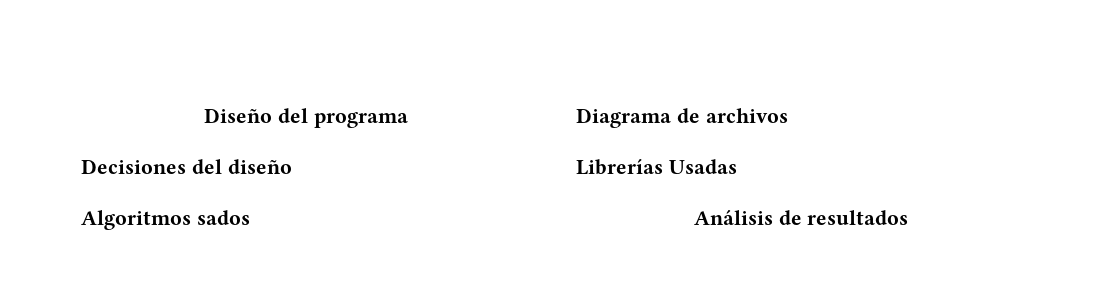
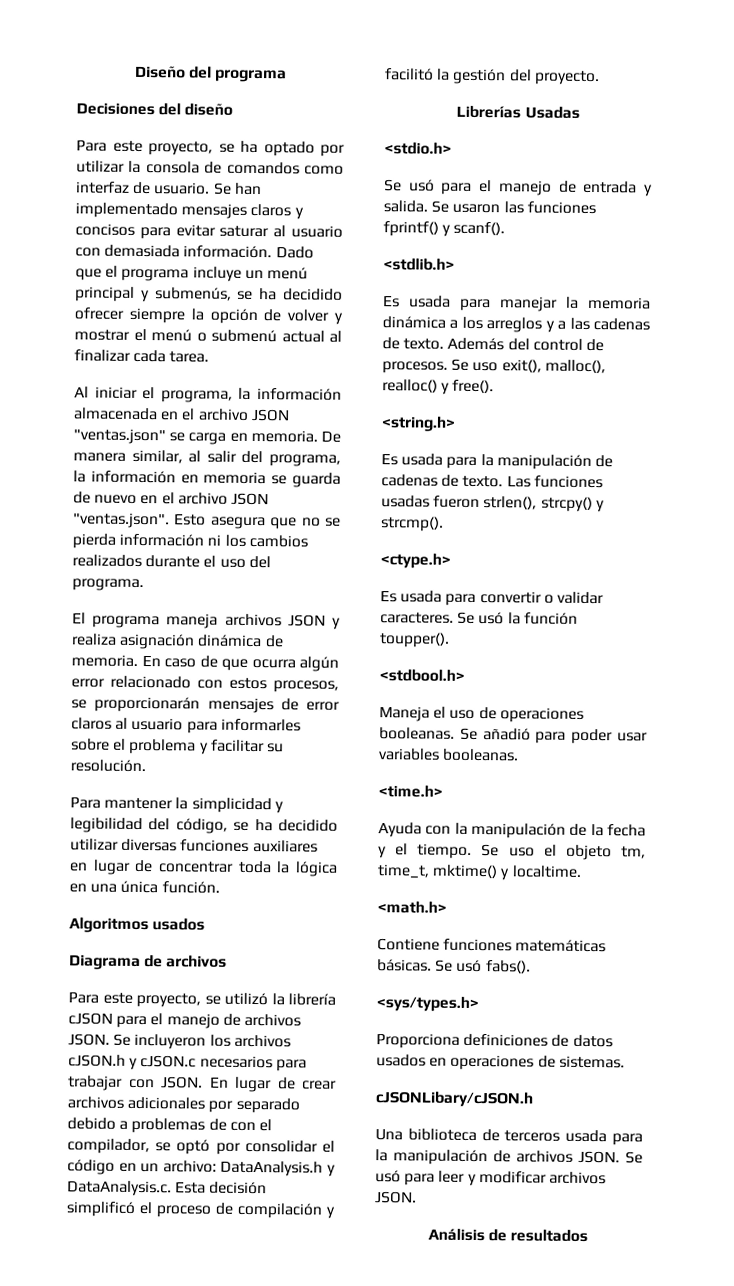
+ Para este proyecto, se ha optado por utilizar la consola de comandos como interfaz de usuario. Se han implementado mensajes claros y concisos para evitar saturar al usuario con demasiada información. Dado que el programa incluye un menú principal y submenús, se ha decidido ofrecer siempre la opción de volver y mostrar el menú o submenú actual al finalizar cada tarea.
+ Al iniciar el programa, la información almacenada en el archivo JSON "ventas.json" se carga en memoria. De manera similar, al salir del programa, la información en memoria se guarda de nuevo en el archivo JSON "ventas.json". Esto asegura que no se pierda información ni los cambios realizados durante el uso del programa.
+ El programa maneja archivos JSON y realiza asignación dinámica de memoria. En caso de que ocurra algún error relacionado con estos procesos, se proporcionarán mensajes de error claros al usuario para informarles sobre el problema y facilitar su resolución.
+ Para mantener la simplicidad y legibilidad del código, se ha decidido utilizar diversas funciones auxiliares en lugar de concentrar toda la lógica en una única función.
- Algoritmos sados
+ Algoritmos usados
+ Para este proyecto, se utilizó la librería cJSON para el manejo de archivos JSON. Se incluyeron los archivos cJSON.h y cJSON.c necesarios para trabajar con JSON. En lugar de crear archivos adicionales por separado debido a problemas de con el compilador, se optó por consolidar el código en un archivo: DataAnalysis.h y DataAnalysis.c. Esta decisión simplificó el proceso de compilación y facilitó la gestión del proyecto.
  Librerías Usadas
+ <stdio.h>
+ Se usó para el manejo de entrada y salida. Se usaron las funciones fprintf() y scanf().
+ <stdlib.h>
+ Es usada para manejar la memoria dinámica a los arreglos y a las cadenas de texto. Además del control de procesos. Se uso exit(), malloc(), realloc() y free().
+ <string.h>
+ Es usada para la manipulación de cadenas de texto. Las funciones usadas fueron strlen(), strcpy() y strcmp().
+ <ctype.h>
+ Es usada para convertir o validar caracteres. Se usó la función toupper().
+ <stdbool.h>
+ Maneja el uso de operaciones booleanas. Se añadió para poder usar variables booleanas.
+ <time.h>
+ Ayuda con la manipulación de la fecha y el tiempo. Se uso el objeto tm, time_t, mktime() y localtime.
+ <math.h>
+ Contiene funciones matemáticas básicas. Se usó fabs().
+ <sys/types.h>
+ Proporciona definiciones de datos usados en operaciones de sistemas.
+ cJSONLibary/cJSON.h
+ Una biblioteca de terceros usada para la manipulación de archivos JSON. Se usó para leer y modificar archivos JSON.

